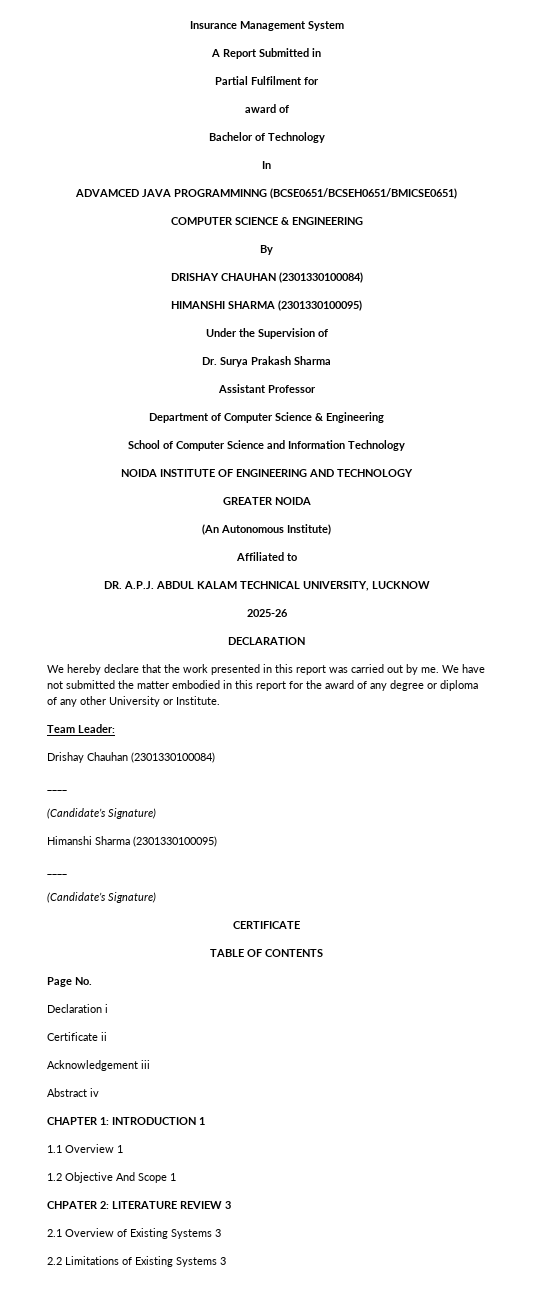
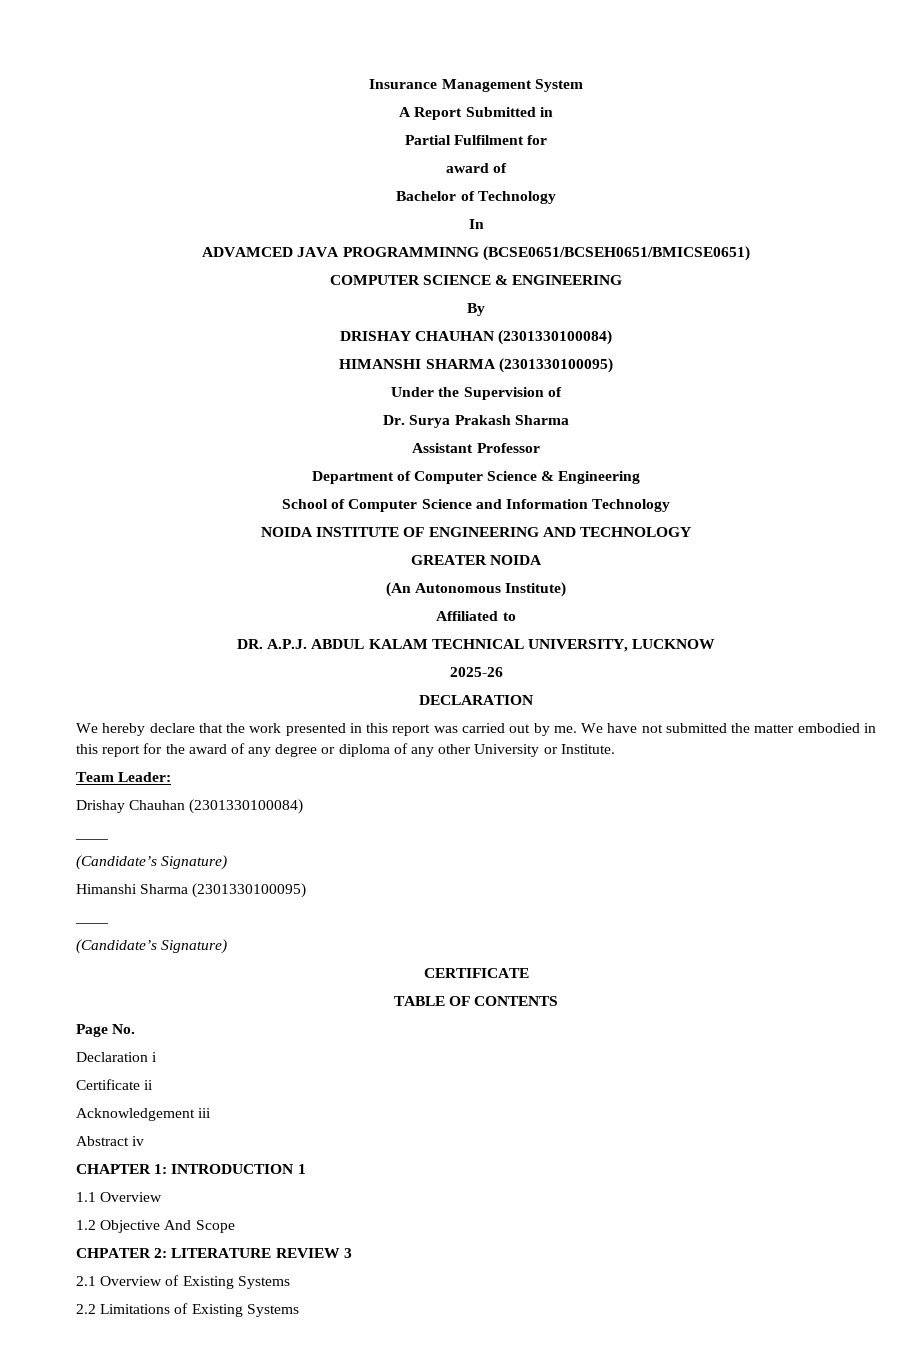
- 1.1 Overview 1
+ 1.1 Overview
- 1.2 Objective And Scope 1
+ 1.2 Objective And Scope
- 2.1 Overview of Existing Systems 3
+ 2.1 Overview of Existing Systems
- 2.2 Limitations of Existing Systems 3
+ 2.2 Limitations of Existing Systems

